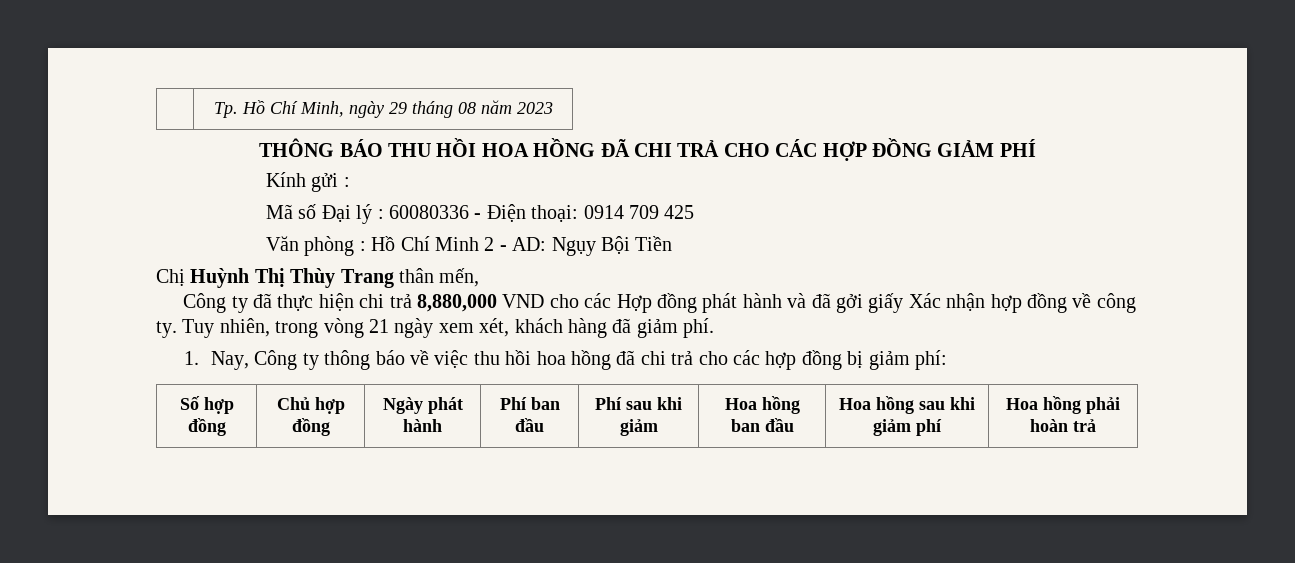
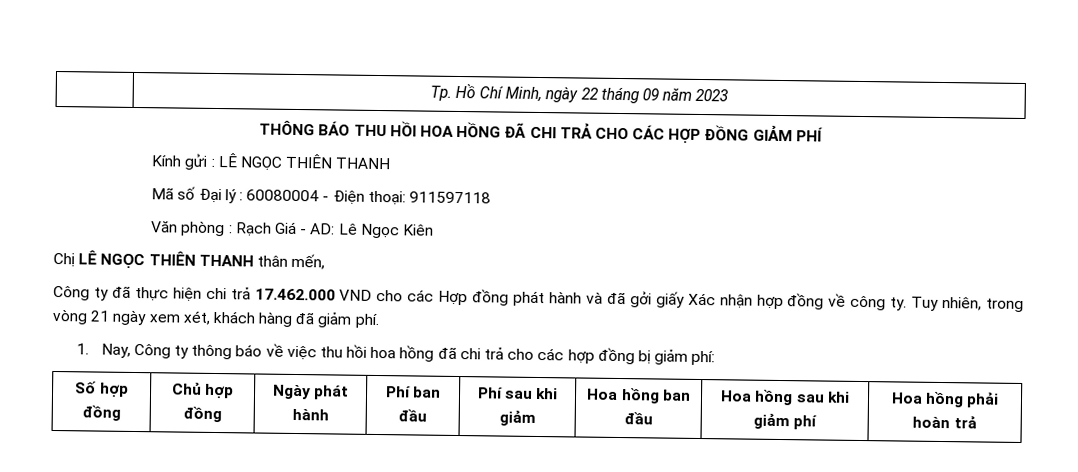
- | Tp. Hồ Chí Minh, ngày 29 tháng 08 năm 2023
+ | Tp. Hồ Chí Minh, ngày 22 tháng 09 năm 2023
- Kính gửi :
+ Kính gửi : LÊ NGỌC THIÊN THANH
- Mã số Đại lý : 60080336 - Điện thoại: 0914 709 425
+ Mã số Đại lý : 60080004 - Điện thoại: 911597118
- Văn phòng : Hồ Chí Minh 2 - AD: Ngụy Bội Tiền
- Chị Huỳnh Thị Thùy Trang thân mến,
+ Văn phòng : Rạch Giá - AD: Lê Ngọc Kiên
+ Chị LÊ NGỌC THIÊN THANH thân mến,
- Công ty đã thực hiện chi trả 8,880,000 VND cho các Hợp đồng phát hành và đã gởi giấy Xác nhận hợp đồng về công ty.
+ Công ty đã thực hiện chi trả 17.462.000 VND cho các Hợp đồng phát hành và đã gởi giấy Xác nhận hợp đồng về công ty.

